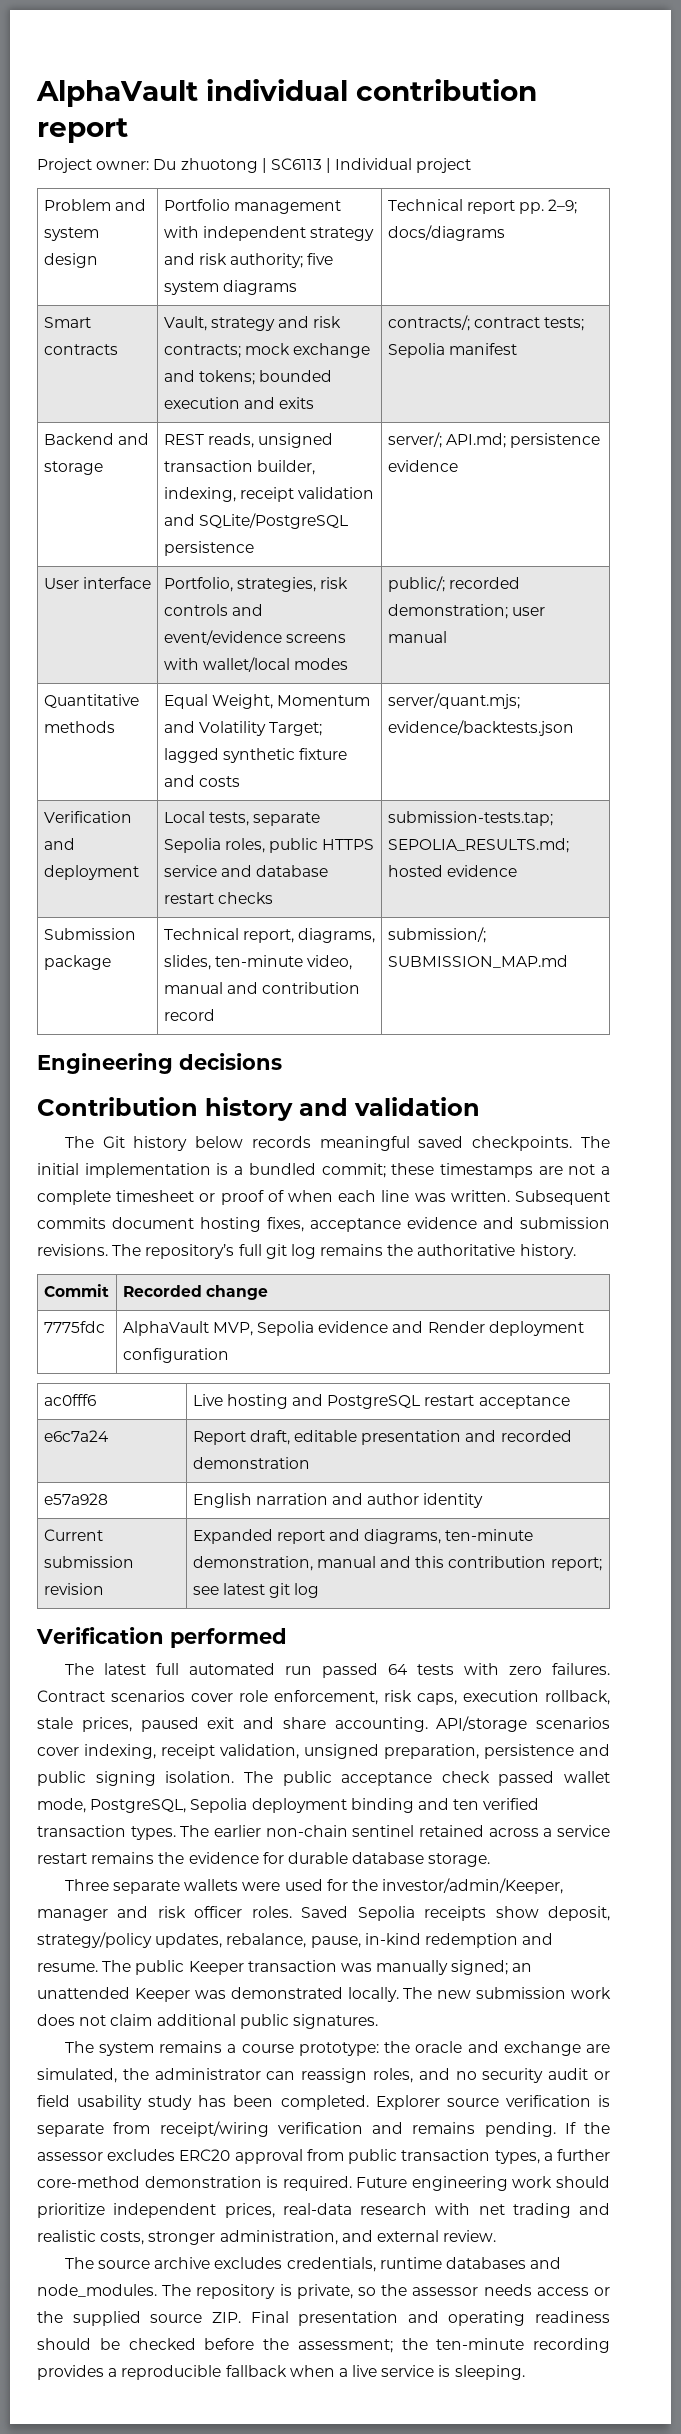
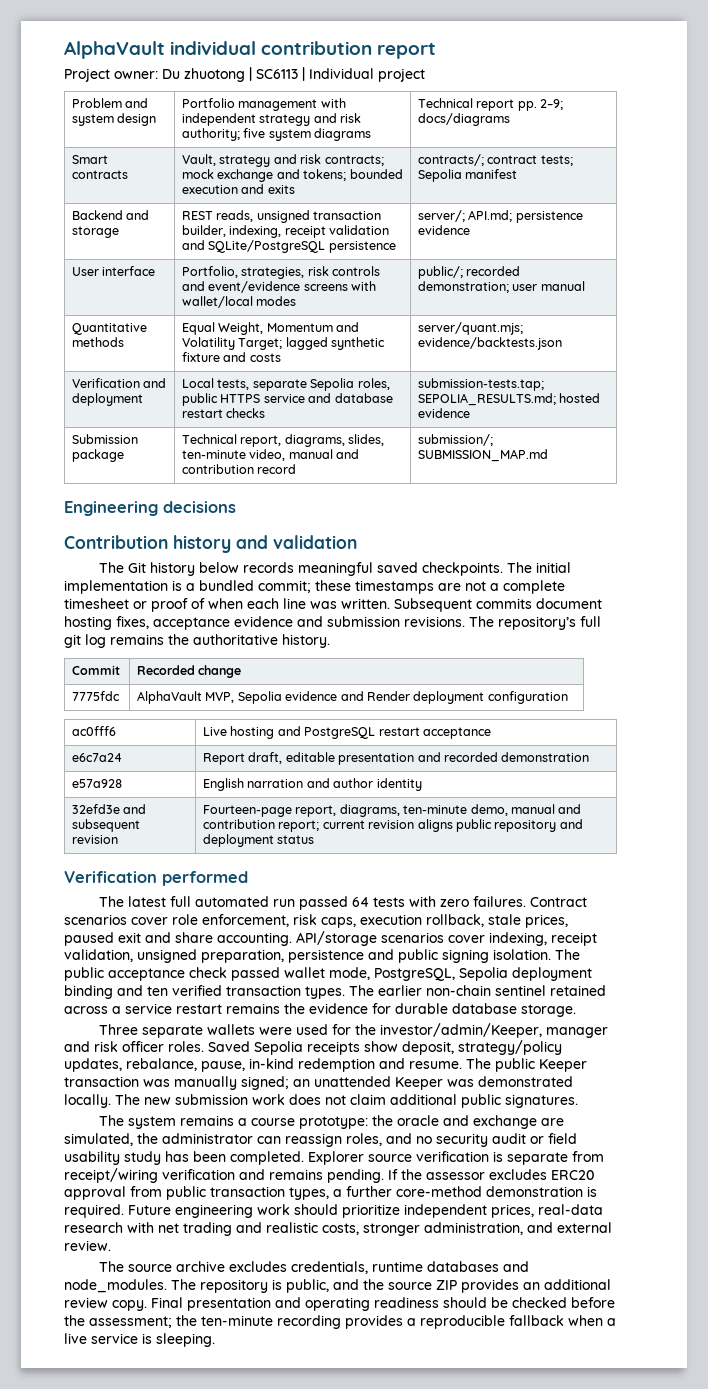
- Current submission revision | Expanded report and diagrams, ten-minute demonstration, manual and this contribution report; see latest git log
+ 32efd3e and subsequent revision | Fourteen-page report, diagrams, ten-minute demo, manual and contribution report; current revision aligns public repository and deployment status
- The repository is private, so the assessor needs access or the supplied source ZIP. Final presentation and operating readiness should be checked before the assessment; the ten-minute recording provides a reproducible fallback when a live service is sleeping.
+ The repository is public, and the source ZIP provides an additional review copy. Final presentation and operating readiness should be checked before the assessment; the ten-minute recording provides a reproducible fallback when a live service is sleeping.

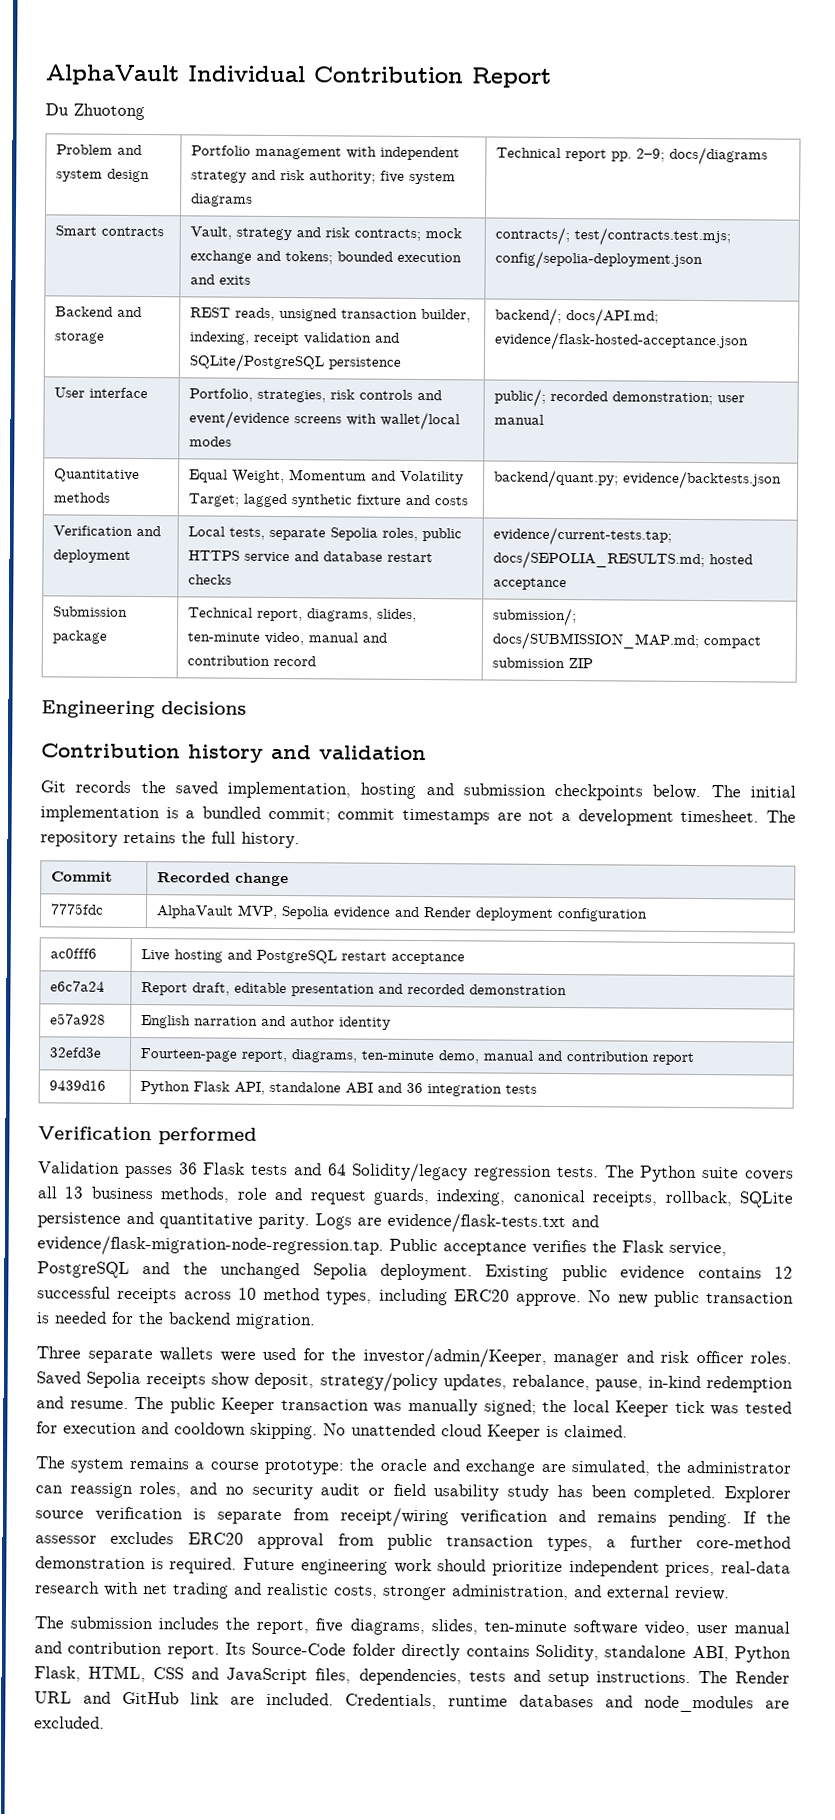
- AlphaVault individual contribution report
- Project owner: Du zhuotong | SC6113 | Individual project
+ AlphaVault Individual Contribution Report
+ Du Zhuotong
- Smart contracts | Vault, strategy and risk contracts; mock exchange and tokens; bounded execution and exits | contracts/; contract tests; Sepolia manifest
+ Smart contracts | Vault, strategy and risk contracts; mock exchange and tokens; bounded execution and exits | contracts/; test/contracts.test.mjs; config/sepolia-deployment.json
- Backend and storage | REST reads, unsigned transaction builder, indexing, receipt validation and SQLite/PostgreSQL persistence | server/; API.md; persistence evidence
+ Backend and storage | REST reads, unsigned transaction builder, indexing, receipt validation and SQLite/PostgreSQL persistence | backend/; docs/API.md; evidence/flask-hosted-acceptance.json
- Quantitative methods | Equal Weight, Momentum and Volatility Target; lagged synthetic fixture and costs | server/quant.mjs; evidence/backtests.json
+ Quantitative methods | Equal Weight, Momentum and Volatility Target; lagged synthetic fixture and costs | backend/quant.py; evidence/backtests.json
- Verification and deployment | Local tests, separate Sepolia roles, public HTTPS service and database restart checks | submission-tests.tap; SEPOLIA_RESULTS.md; hosted evidence
+ Verification and deployment | Local tests, separate Sepolia roles, public HTTPS service and database restart checks | evidence/current-tests.tap; docs/SEPOLIA_RESULTS.md; hosted acceptance
- Submission package | Technical report, diagrams, slides, ten-minute video, manual and contribution record | submission/; SUBMISSION_MAP.md
+ Submission package | Technical report, diagrams, slides, ten-minute video, manual and contribution record | submission/; docs/SUBMISSION_MAP.md; compact submission ZIP
- The Git history below records meaningful saved checkpoints.
+ Git records the saved implementation, hosting and submission checkpoints below.
- The initial implementation is a bundled commit; these timestamps are not a complete timesheet or proof of when each line was written. Subsequent commits document hosting fixes, acceptance evidence and submission revisions. The repository’s full git log remains the authoritative history.
+ The initial implementation is a bundled commit; commit timestamps are not a development timesheet. The repository retains the full history.
- 32efd3e and subsequent revision | Fourteen-page report, diagrams, ten-minute demo, manual and contribution report; current revision aligns public repository and deployment status
+ 32efd3e | Fourteen-page report, diagrams, ten-minute demo, manual and contribution report
+ 9439d16 | Python Flask API, standalone ABI and 36 integration tests
  Verification performed
- The latest full automated run passed 64 tests with zero failures. Contract scenarios cover role enforcement, risk caps, execution rollback, stale prices, paused exit and share accounting. API/storage scenarios cover indexing, receipt validation, unsigned preparation, persistence and public signing isolation. The public acceptance check passed wallet mode, PostgreSQL, Sepolia deployment binding and ten verified transaction types. The earlier non-chain sentinel retained across a service restart remains the evidence for durable database storage.
+ Validation passes 36 Flask tests and 64 Solidity/legacy regression tests. The Python suite covers all 13 business methods, role and request guards, indexing, canonical receipts, rollback, SQLite persistence and quantitative parity. Logs are evidence/flask-tests.txt and evidence/flask-migration-node-regression.tap. Public acceptance verifies the Flask service, PostgreSQL and the unchanged Sepolia deployment. Existing public evidence contains 12 successful receipts across 10 method types, including ERC20 approve. No new public transaction is needed for the backend migration.
- The public Keeper transaction was manually signed; an unattended Keeper was demonstrated locally. The new submission work does not claim additional public signatures.
+ The public Keeper transaction was manually signed; the local Keeper tick was tested for execution and cooldown skipping. No unattended cloud Keeper is claimed.
- The source archive excludes credentials, runtime databases and node_modules. The repository is public, and the source ZIP provides an additional review copy. Final presentation and operating readiness should be checked before the assessment; the ten-minute recording provides a reproducible fallback when a live service is sleeping.
+ The submission includes the report, five diagrams, slides, ten-minute software video, user manual and contribution report. Its Source-Code folder directly contains Solidity, standalone ABI, Python Flask, HTML, CSS and JavaScript files, dependencies, tests and setup instructions. The Render URL and GitHub link are included. Credentials, runtime databases and node_modules are excluded.

